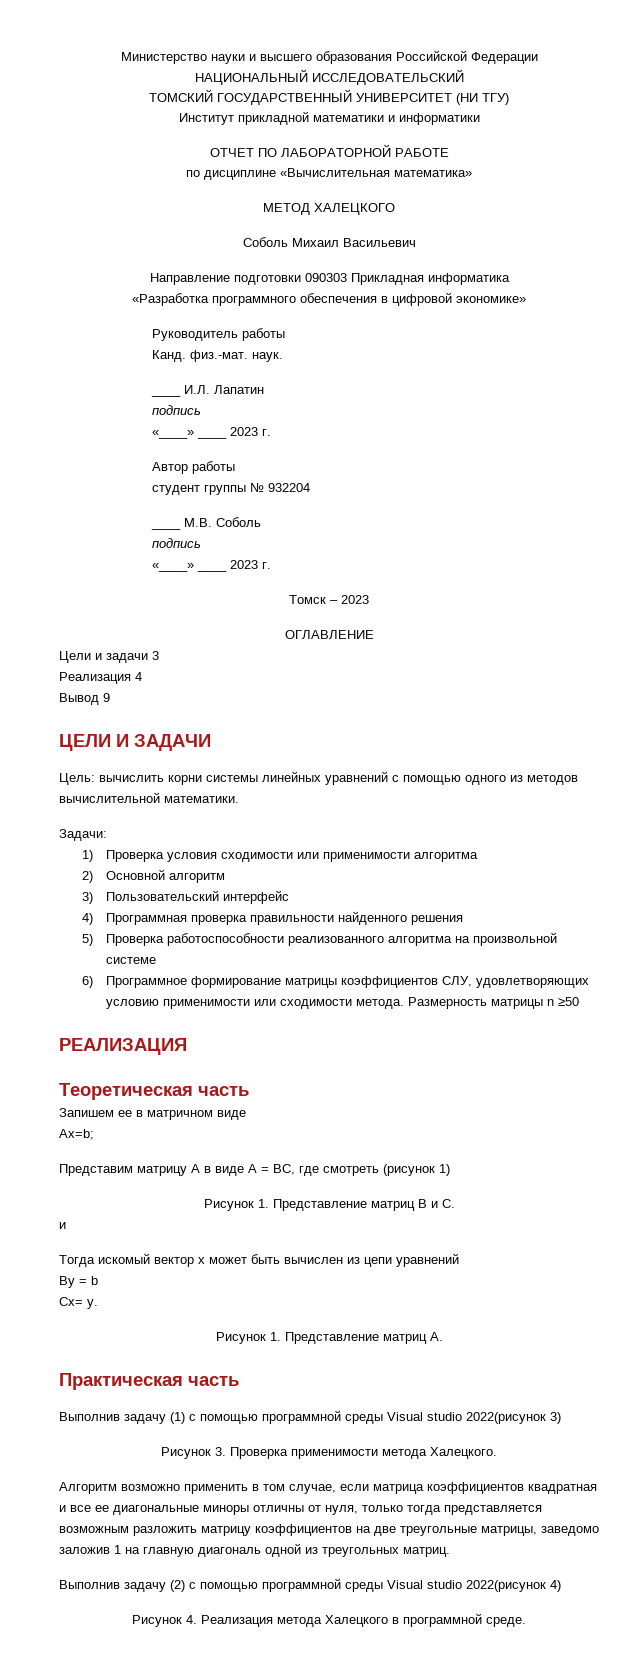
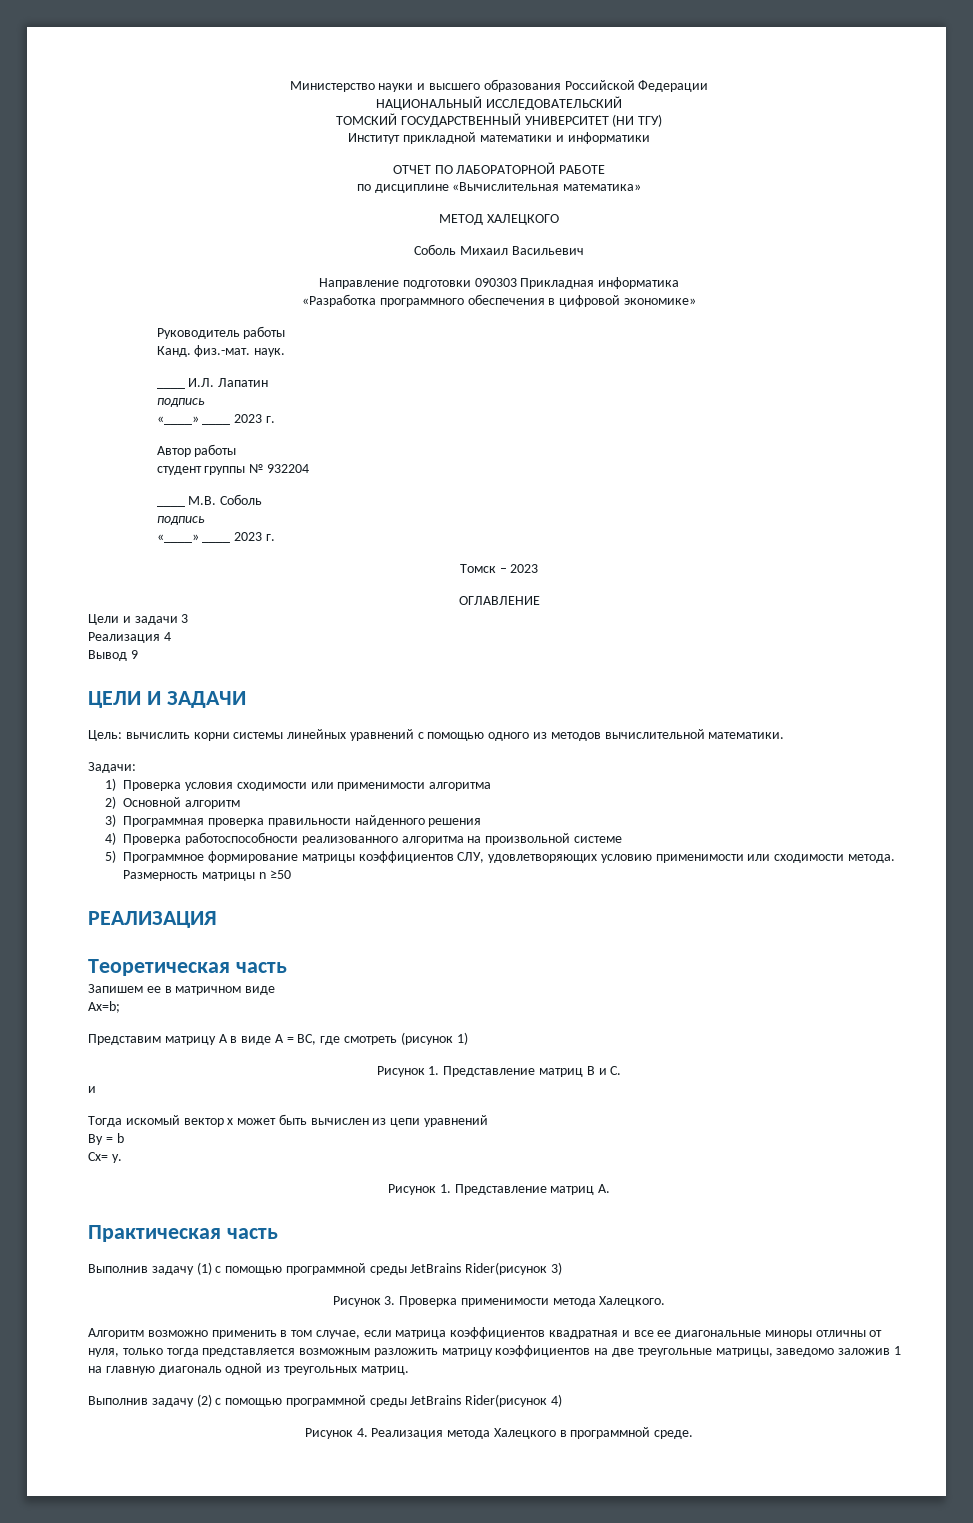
- 3) Пользовательский интерфейс
- 4) Программная проверка правильности найденного решения
+ 3) Программная проверка правильности найденного решения
- 5) Проверка работоспособности реализованного алгоритма на произвольной системе
+ 4) Проверка работоспособности реализованного алгоритма на произвольной системе
- 6) Программное формирование матрицы коэффициентов СЛУ, удовлетворяющих условию применимости или сходимости метода.
+ 5) Программное формирование матрицы коэффициентов СЛУ, удовлетворяющих условию применимости или сходимости метода.
- Выполнив задачу (1) с помощью программной среды Visual studio 2022(рисунок 3)
+ Выполнив задачу (1) с помощью программной среды JetBrains Rider(рисунок 3)
- Выполнив задачу (2) с помощью программной среды Visual studio 2022(рисунок 4)
+ Выполнив задачу (2) с помощью программной среды JetBrains Rider(рисунок 4)

